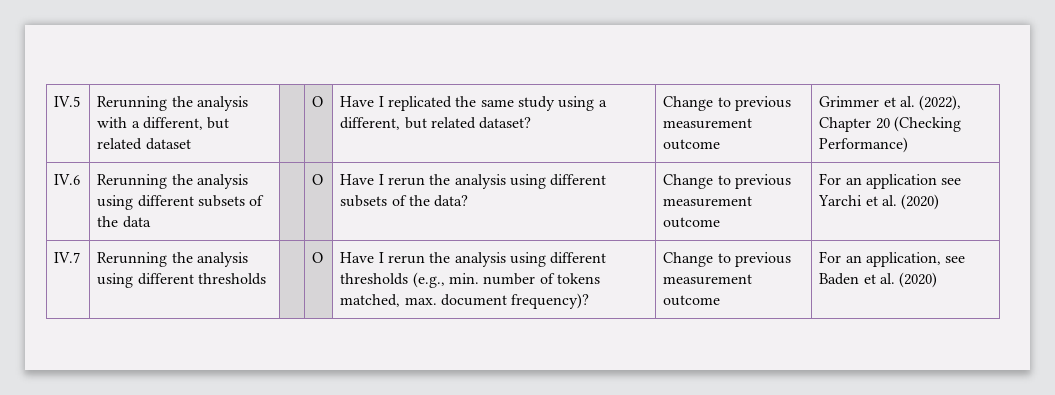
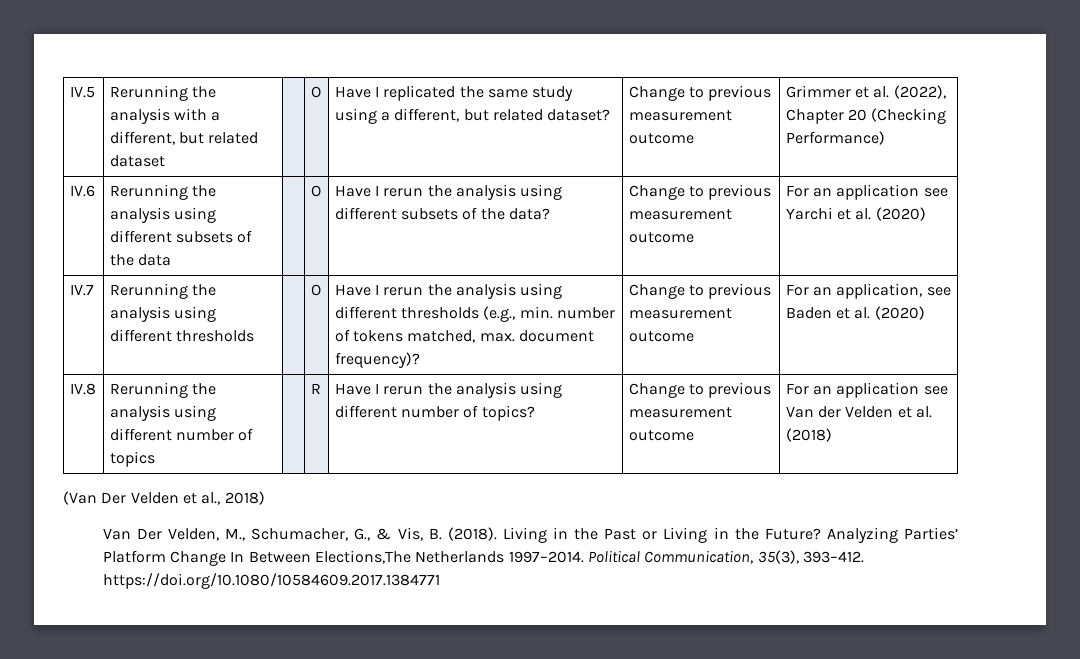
+ IV.8 | Rerunning the analysis using different number of topics | | R | Have I rerun the analysis using different number of topics? | Change to previous measurement outcome | For an application see Van der Velden et al. (2018)
+ (Van Der Velden et al., 2018)
+ Van Der Velden, M., Schumacher, G., & Vis, B. (2018). Living in the Past or Living in the Future? Analyzing Parties’ Platform Change In Between Elections,The Netherlands 1997–2014. Political Communication, 35(3), 393–412. https://doi.org/10.1080/10584609.2017.1384771

